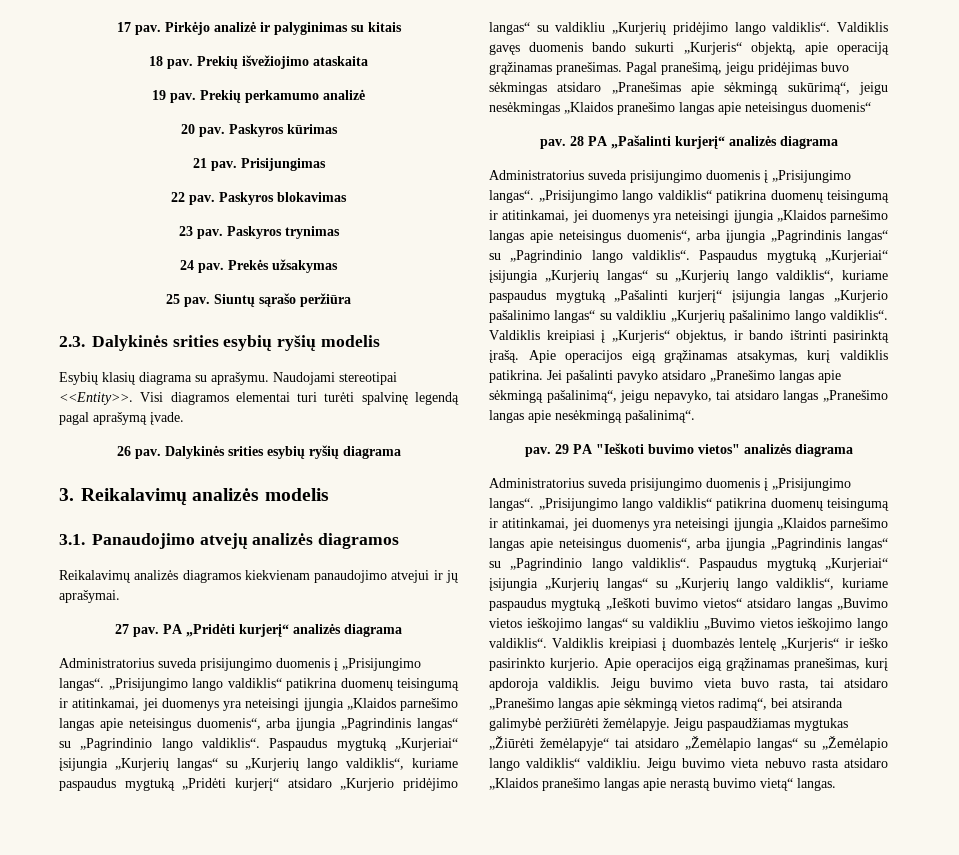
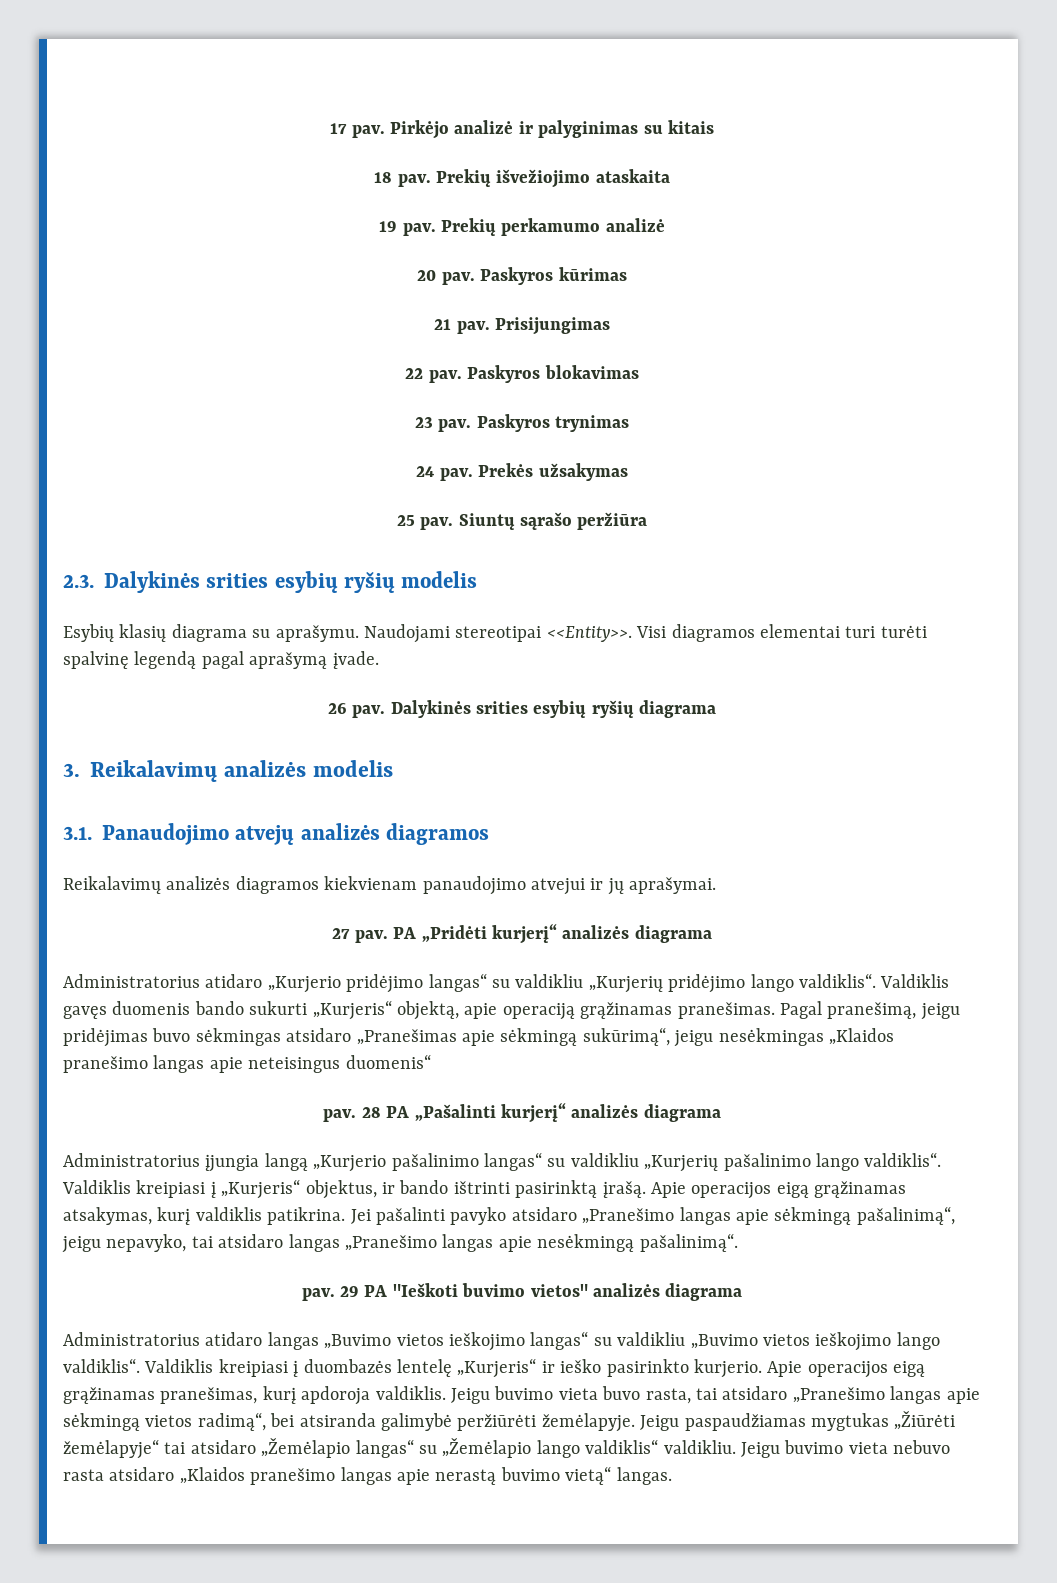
- Administratorius suveda prisijungimo duomenis į „Prisijungimo langas“. „Prisijungimo lango valdiklis“ patikrina duomenų teisingumą ir atitinkamai, jei duomenys yra neteisingi įjungia „Klaidos parnešimo langas apie neteisingus duomenis“, arba įjungia „Pagrindinis langas“ su „Pagrindinio lango valdiklis“. Paspaudus mygtuką „Kurjeriai“ įsijungia „Kurjerių langas“ su „Kurjerių lango valdiklis“, kuriame paspaudus mygtuką „Pridėti kurjerį“ atsidaro „Kurjerio pridėjimo langas“ su valdikliu „Kurjerių pridėjimo lango valdiklis“.
+ Administratorius atidaro „Kurjerio pridėjimo langas“ su valdikliu „Kurjerių pridėjimo lango valdiklis“.
- Administratorius suveda prisijungimo duomenis į „Prisijungimo langas“. „Prisijungimo lango valdiklis“ patikrina duomenų teisingumą ir atitinkamai, jei duomenys yra neteisingi įjungia „Klaidos parnešimo langas apie neteisingus duomenis“, arba įjungia „Pagrindinis langas“ su „Pagrindinio lango valdiklis“. Paspaudus mygtuką „Kurjeriai“ įsijungia „Kurjerių langas“ su „Kurjerių lango valdiklis“, kuriame paspaudus mygtuką „Pašalinti kurjerį“ įsijungia langas „Kurjerio pašalinimo langas“ su valdikliu „Kurjerių pašalinimo lango valdiklis“.
+ Administratorius įjungia langą „Kurjerio pašalinimo langas“ su valdikliu „Kurjerių pašalinimo lango valdiklis“.
- Administratorius suveda prisijungimo duomenis į „Prisijungimo langas“. „Prisijungimo lango valdiklis“ patikrina duomenų teisingumą ir atitinkamai, jei duomenys yra neteisingi įjungia „Klaidos parnešimo langas apie neteisingus duomenis“, arba įjungia „Pagrindinis langas“ su „Pagrindinio lango valdiklis“. Paspaudus mygtuką „Kurjeriai“ įsijungia „Kurjerių langas“ su „Kurjerių lango valdiklis“, kuriame paspaudus mygtuką „Ieškoti buvimo vietos“ atsidaro langas „Buvimo vietos ieškojimo langas“ su valdikliu „Buvimo vietos ieškojimo lango valdiklis“.
+ Administratorius atidaro langas „Buvimo vietos ieškojimo langas“ su valdikliu „Buvimo vietos ieškojimo lango valdiklis“.

